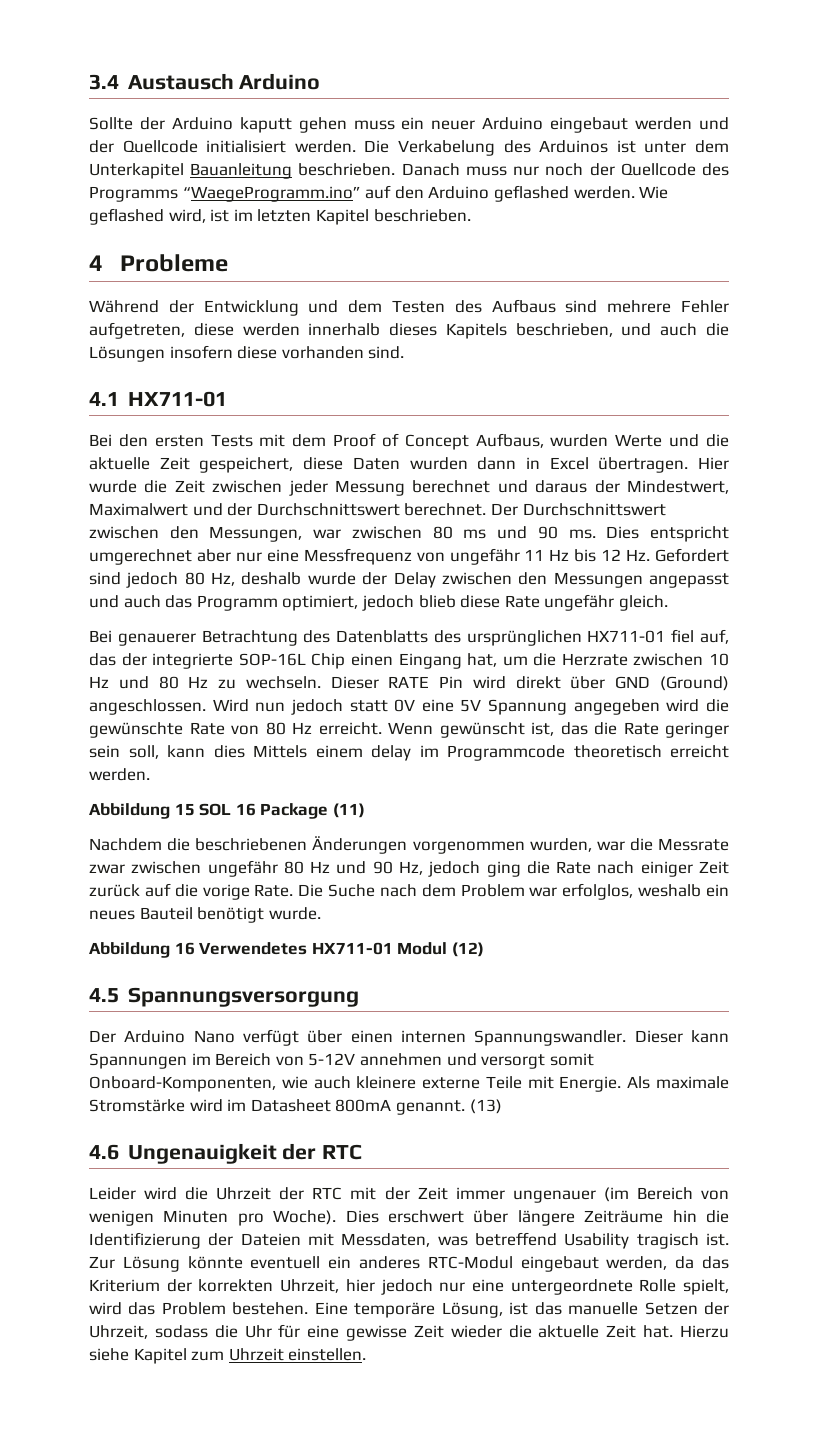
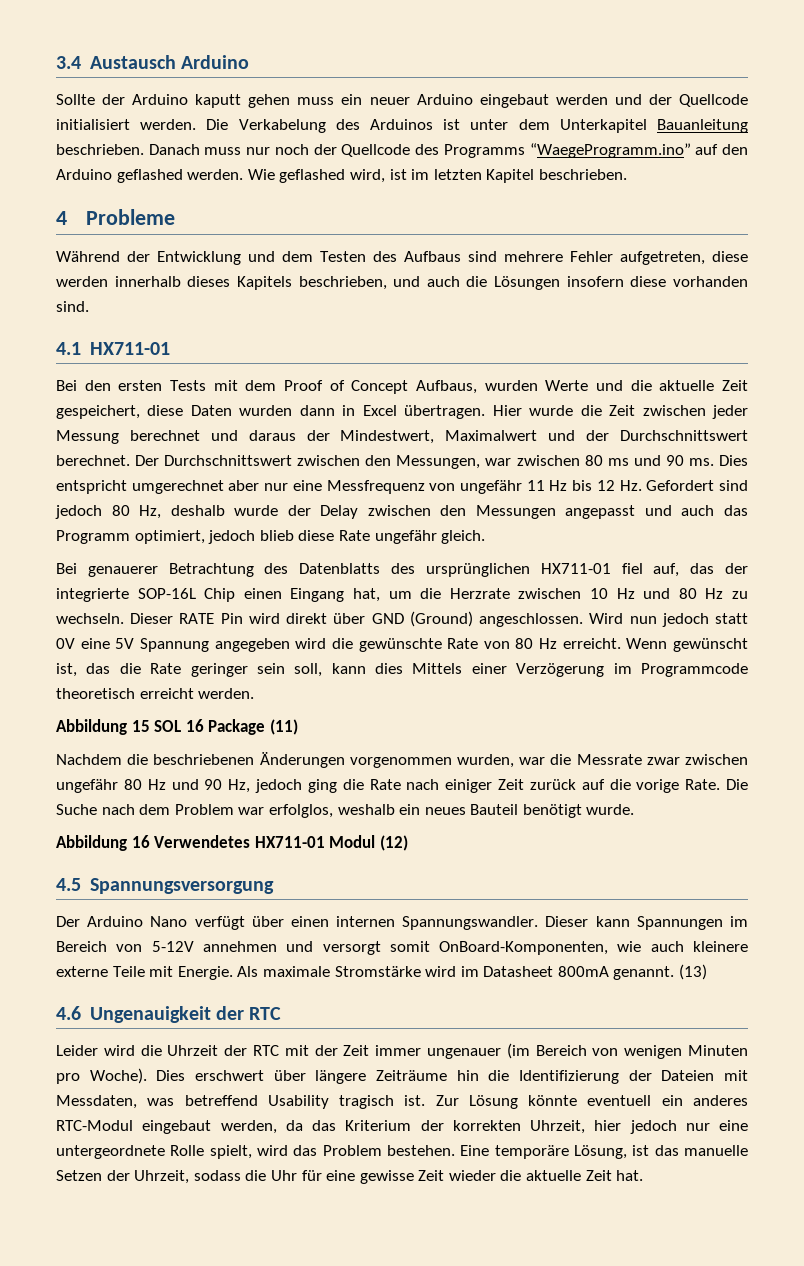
- Wenn gewünscht ist, das die Rate geringer sein soll, kann dies Mittels einem delay im Programmcode theoretisch erreicht werden.
+ Wenn gewünscht ist, das die Rate geringer sein soll, kann dies Mittels einer Verzögerung im Programmcode theoretisch erreicht werden.
- Dieser kann Spannungen im Bereich von 5-12V annehmen und versorgt somit Onboard-Komponenten, wie auch kleinere externe Teile mit Energie.
+ Dieser kann Spannungen im Bereich von 5-12V annehmen und versorgt somit OnBoard-Komponenten, wie auch kleinere externe Teile mit Energie.
- Hierzu siehe Kapitel zum Uhrzeit einstellen.

